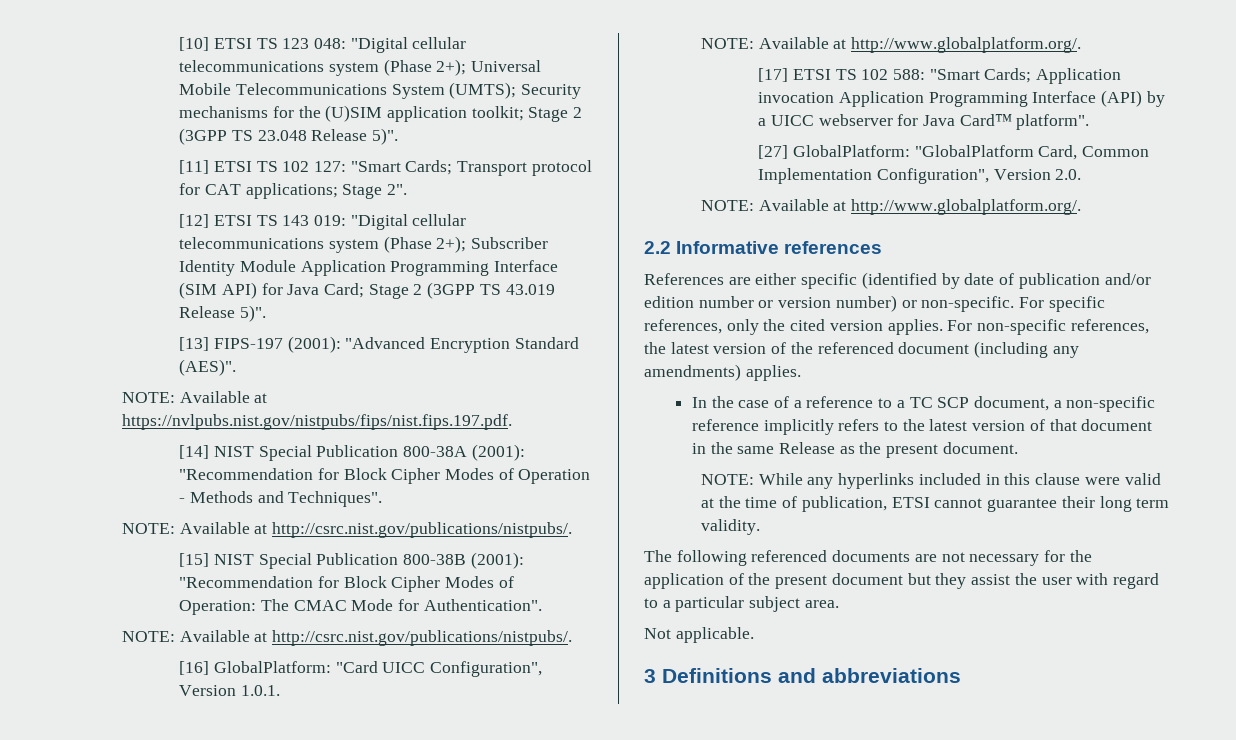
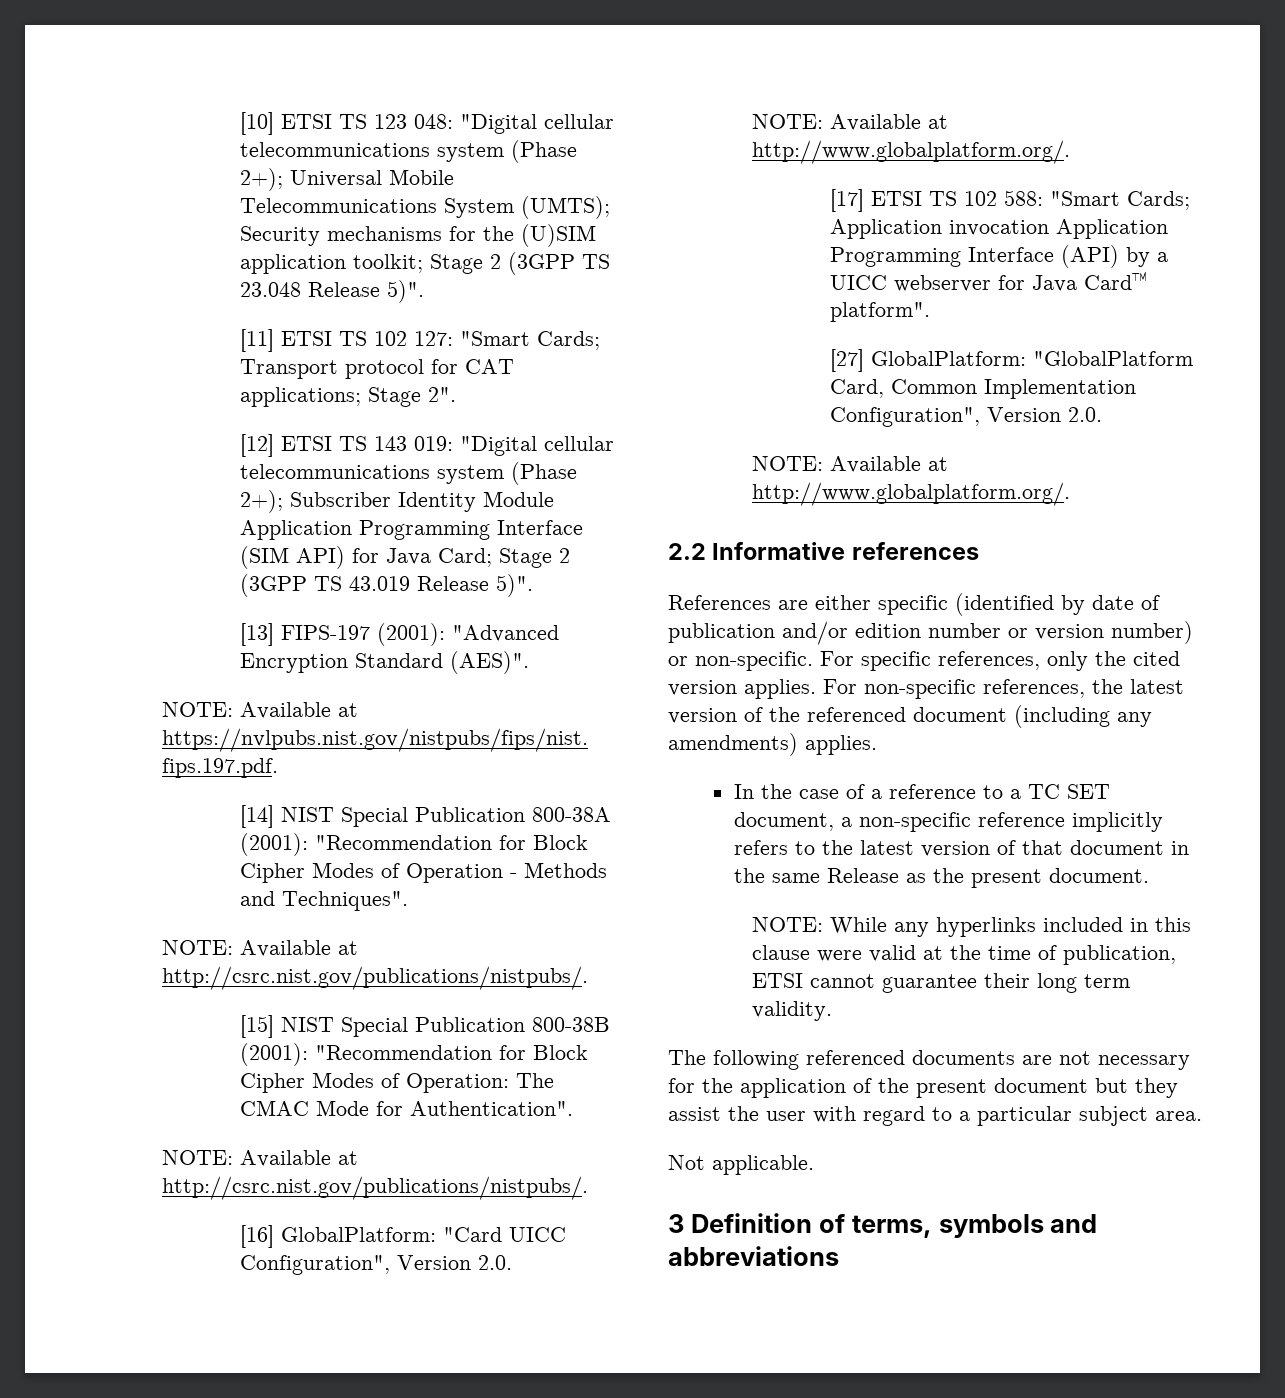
- [16] GlobalPlatform: "Card UICC Configuration", Version 1.0.1.
+ [16] GlobalPlatform: "Card UICC Configuration", Version 2.0.
- In the case of a reference to a TC SCP document, a non-specific reference implicitly refers to the latest version of that document in the same Release as the present document.
+ In the case of a reference to a TC SET document, a non-specific reference implicitly refers to the latest version of that document in the same Release as the present document.
- 3 Definitions and abbreviations
+ 3 Definition of terms, symbols and abbreviations

